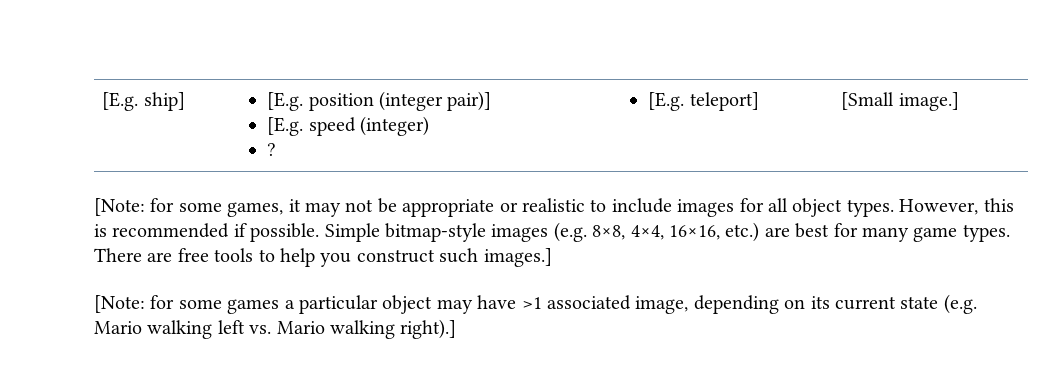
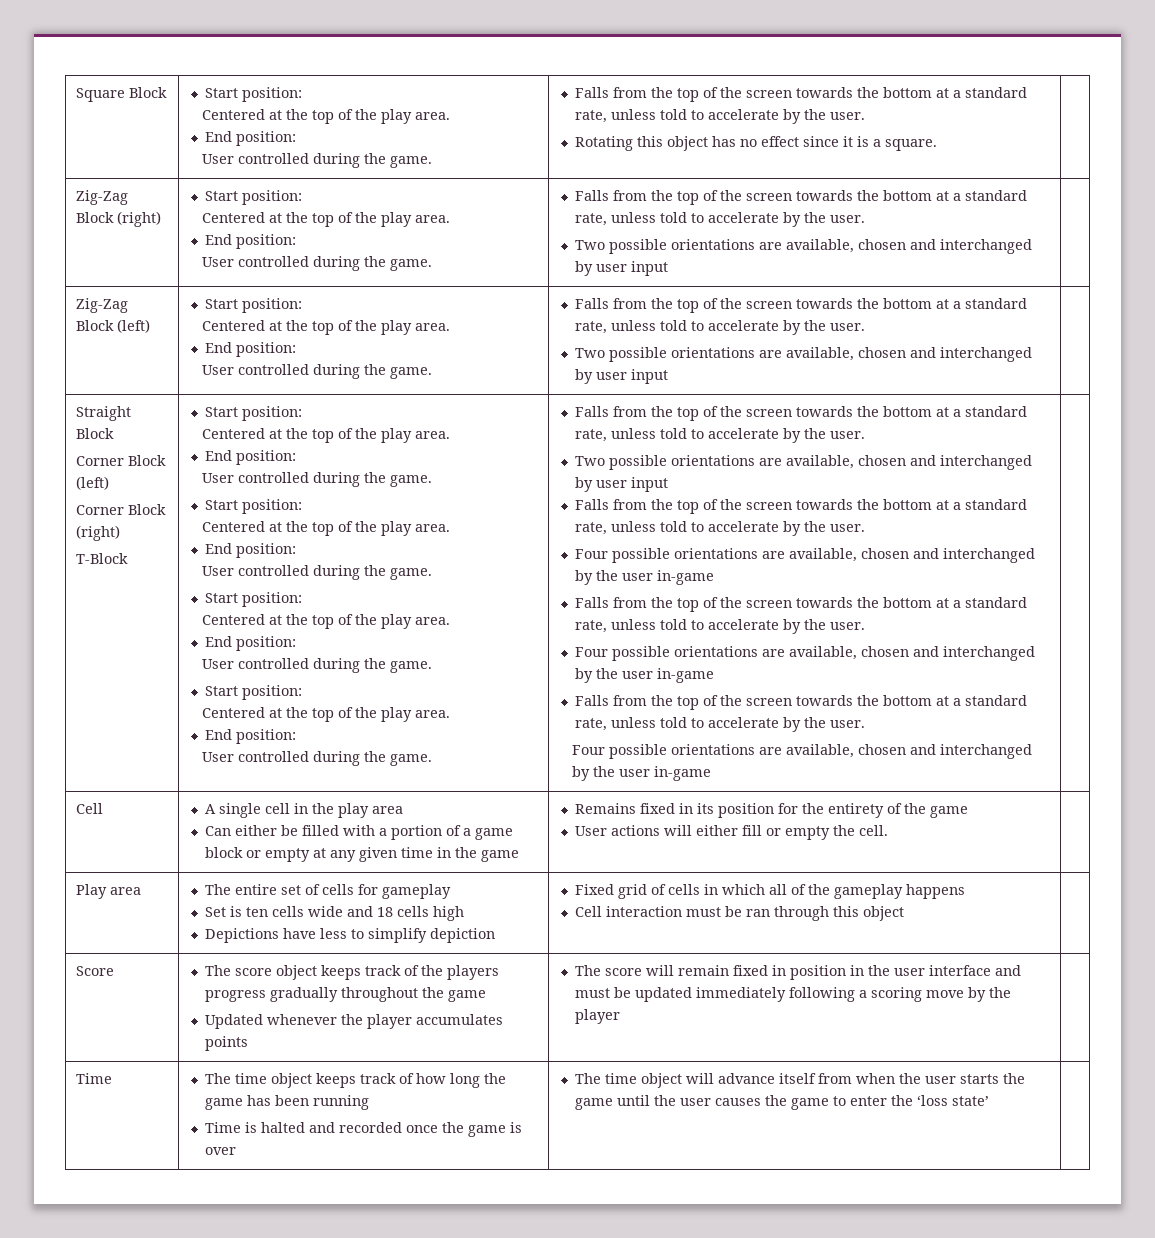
- [E.g. ship] | [E.g. position (integer pair)]
- [E.g. speed (integer)
- ? | [E.g. teleport] | [Small image.]
- [Note: for some games, it may not be appropriate or realistic to include images for all object types. However, this is recommended if possible. Simple bitmap-style images (e.g. 8×8, 4×4, 16×16, etc.) are best for many game types. There are free tools to help you construct such images.]
- [Note: for some games a particular object may have >1 associated image, depending on its current state (e.g. Mario walking left vs. Mario walking right).]
+ Square Block | Start position:
+ Centered at the top of the play area.
+ End position:
+ User controlled during the game. | Falls from the top of the screen towards the bottom at a standard rate, unless told to accelerate by the user.
+ Rotating this object has no effect since it is a square. |
+ Zig-Zag Block (right) | Start position:
+ Centered at the top of the play area.
+ End position:
+ User controlled during the game. | Falls from the top of the screen towards the bottom at a standard rate, unless told to accelerate by the user.
+ Two possible orientations are available, chosen and interchanged by user input |
+ Zig-Zag Block (left) | Start position:
+ Centered at the top of the play area.
+ End position:
+ User controlled during the game. | Falls from the top of the screen towards the bottom at a standard rate, unless told to accelerate by the user.
+ Two possible orientations are available, chosen and interchanged by user input |
+ Straight Block
+ Corner Block (left)
+ Corner Block (right)
+ T-Block | Start position:
+ Centered at the top of the play area.
+ End position:
+ User controlled during the game.
+ Start position:
+ Centered at the top of the play area.
+ End position:
+ User controlled during the game.
+ Start position:
+ Centered at the top of the play area.
+ End position:
+ User controlled during the game.
+ Start position:
+ Centered at the top of the play area.
+ End position:
+ User controlled during the game. | Falls from the top of the screen towards the bottom at a standard rate, unless told to accelerate by the user.
+ Two possible orientations are available, chosen and interchanged by user input
+ Falls from the top of the screen towards the bottom at a standard rate, unless told to accelerate by the user.
+ Four possible orientations are available, chosen and interchanged by the user in-game
+ Falls from the top of the screen towards the bottom at a standard rate, unless told to accelerate by the user.
+ Four possible orientations are available, chosen and interchanged by the user in-game
+ Falls from the top of the screen towards the bottom at a standard rate, unless told to accelerate by the user.
+ Four possible orientations are available, chosen and interchanged by the user in-game |
+ Cell | A single cell in the play area
+ Can either be filled with a portion of a game block or empty at any given time in the game | Remains fixed in its position for the entirety of the game
+ User actions will either fill or empty the cell. |
+ Play area | The entire set of cells for gameplay
+ Set is ten cells wide and 18 cells high
+ Depictions have less to simplify depiction | Fixed grid of cells in which all of the gameplay happens
+ Cell interaction must be ran through this object |
+ Score | The score object keeps track of the players progress gradually throughout the game
+ Updated whenever the player accumulates points | The score will remain fixed in position in the user interface and must be updated immediately following a scoring move by the player |
+ Time | The time object keeps track of how long the game has been running
+ Time is halted and recorded once the game is over | The time object will advance itself from when the user starts the game until the user causes the game to enter the ‘loss state’

